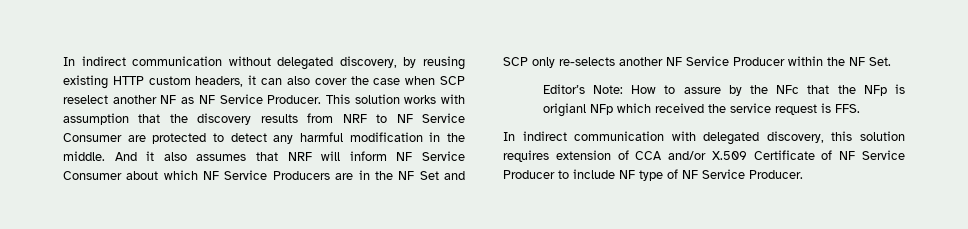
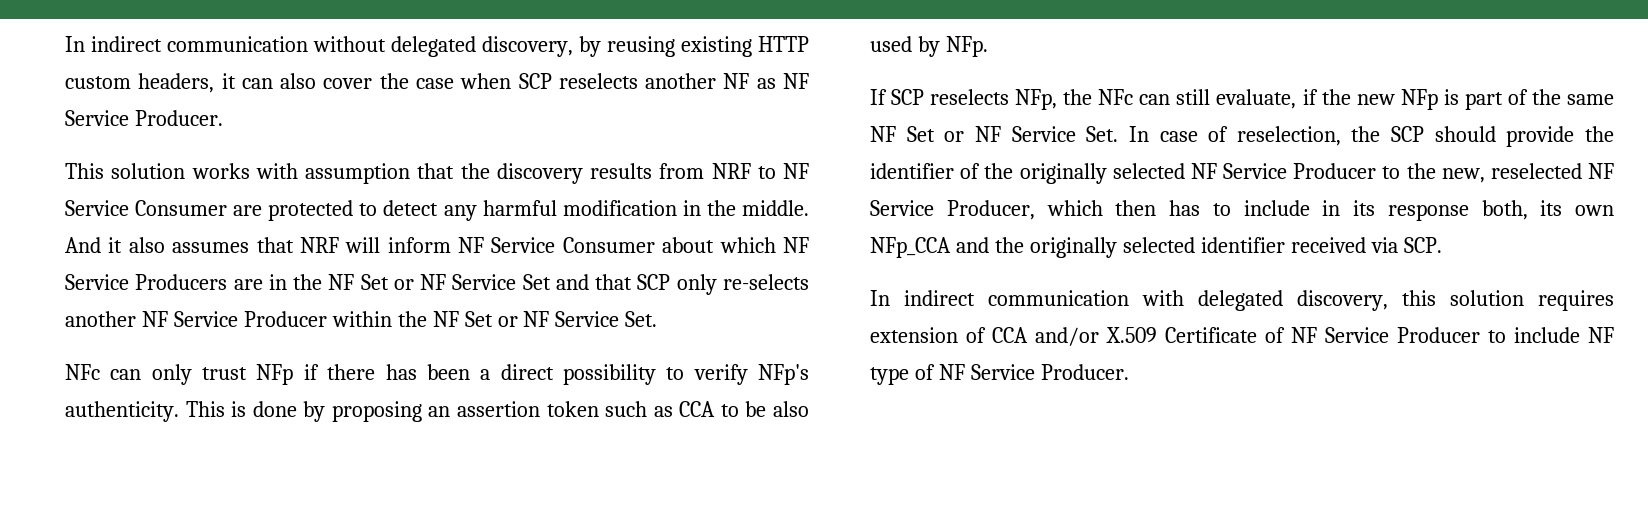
- In indirect communication without delegated discovery, by reusing existing HTTP custom headers, it can also cover the case when SCP reselect another NF as NF Service Producer. This solution works with assumption that the discovery results from NRF to NF Service Consumer are protected to detect any harmful modification in the middle.
+ In indirect communication without delegated discovery, by reusing existing HTTP custom headers, it can also cover the case when SCP reselects another NF as NF Service Producer.
+ This solution works with assumption that the discovery results from NRF to NF Service Consumer are protected to detect any harmful modification in the middle.
- And it also assumes that NRF will inform NF Service Consumer about which NF Service Producers are in the NF Set and SCP only re-selects another NF Service Producer within the NF Set.
- Editor’s Note: How to assure by the NFc that the NFp is origianl NFp which received the service request is FFS.
+ And it also assumes that NRF will inform NF Service Consumer about which NF Service Producers are in the NF Set or NF Service Set and that SCP only re-selects another NF Service Producer within the NF Set or NF Service Set.
+ NFc can only trust NFp if there has been a direct possibility to verify NFp's authenticity. This is done by proposing an assertion token such as CCA to be also used by NFp.
+ If SCP reselects NFp, the NFc can still evaluate, if the new NFp is part of the same NF Set or NF Service Set. In case of reselection, the SCP should provide the identifier of the originally selected NF Service Producer to the new, reselected NF Service Producer, which then has to include in its response both, its own NFp_CCA and the originally selected identifier received via SCP.

